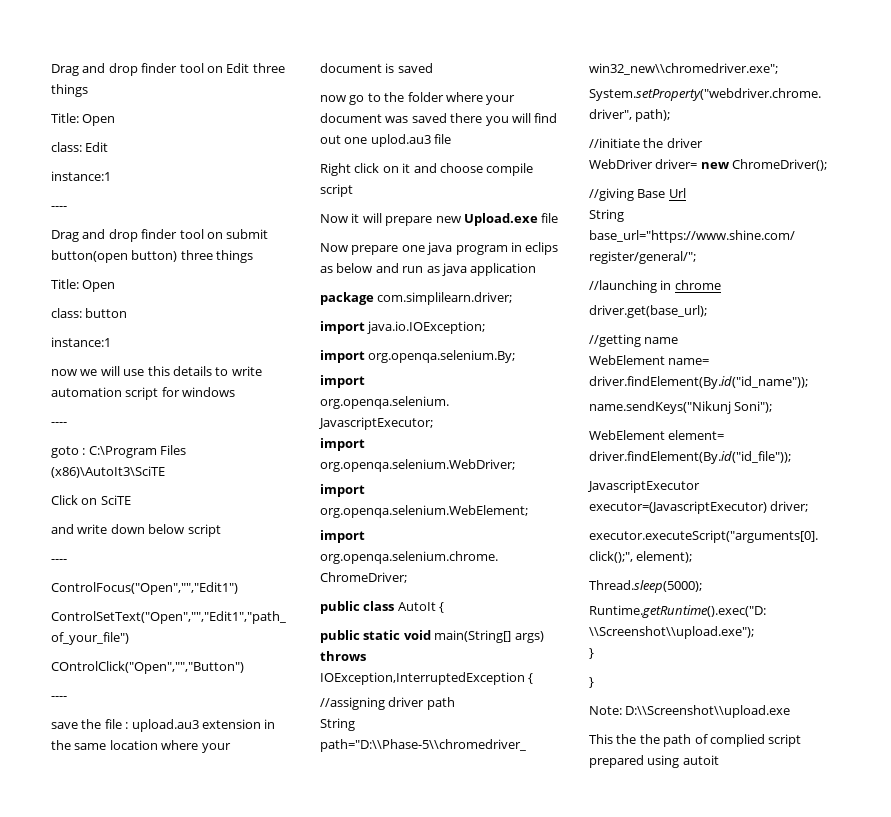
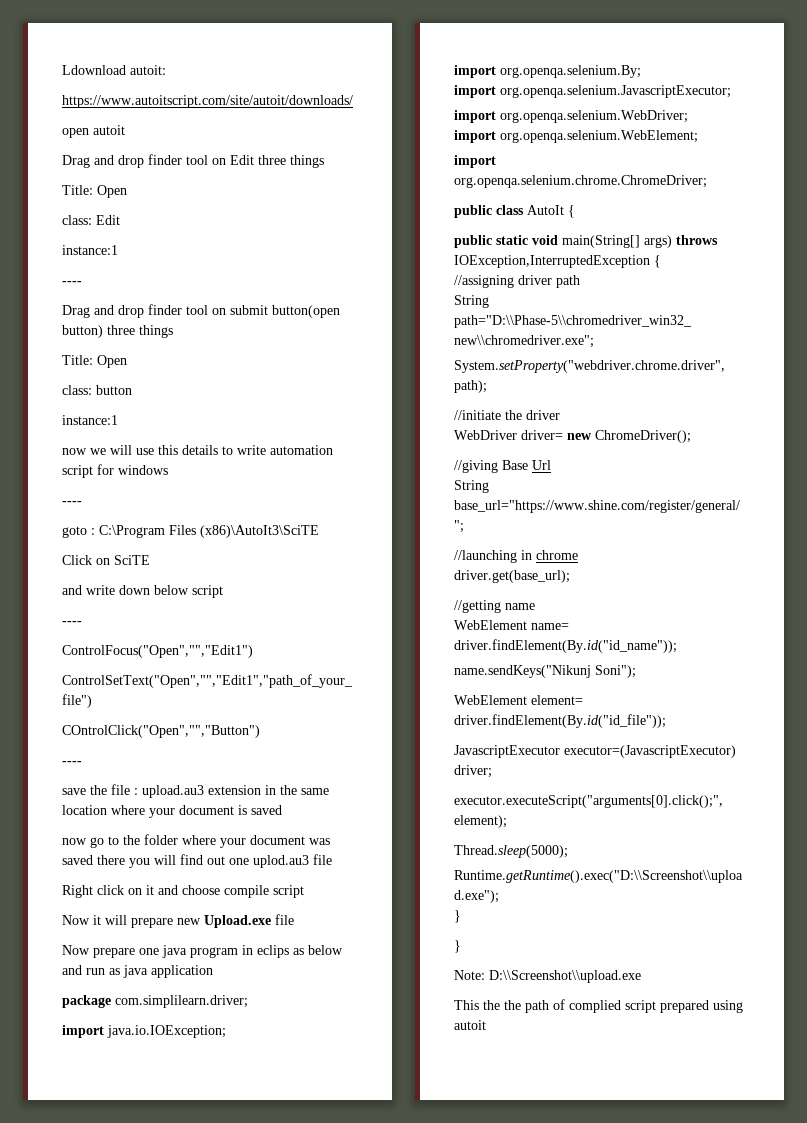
+ Ldownload autoit:
+ https://www.autoitscript.com/site/autoit/downloads/
+ open autoit

